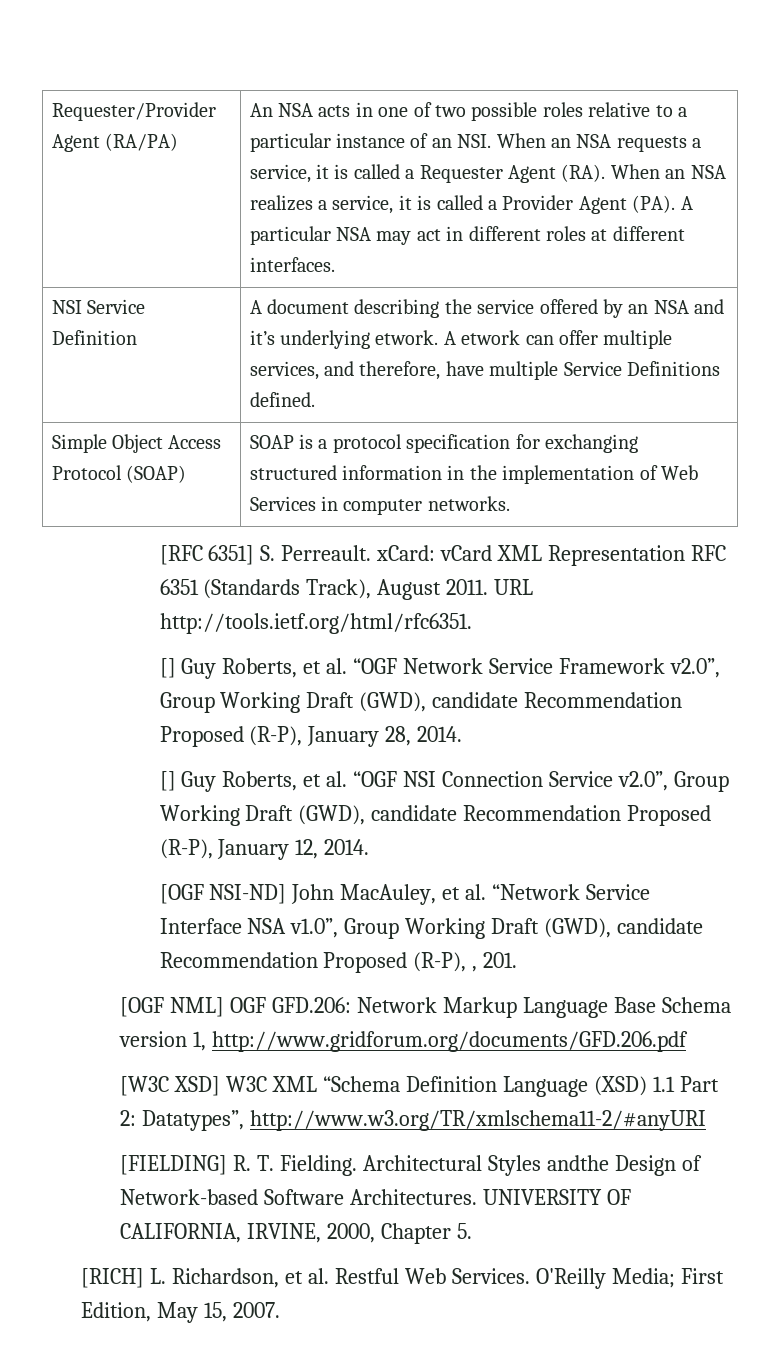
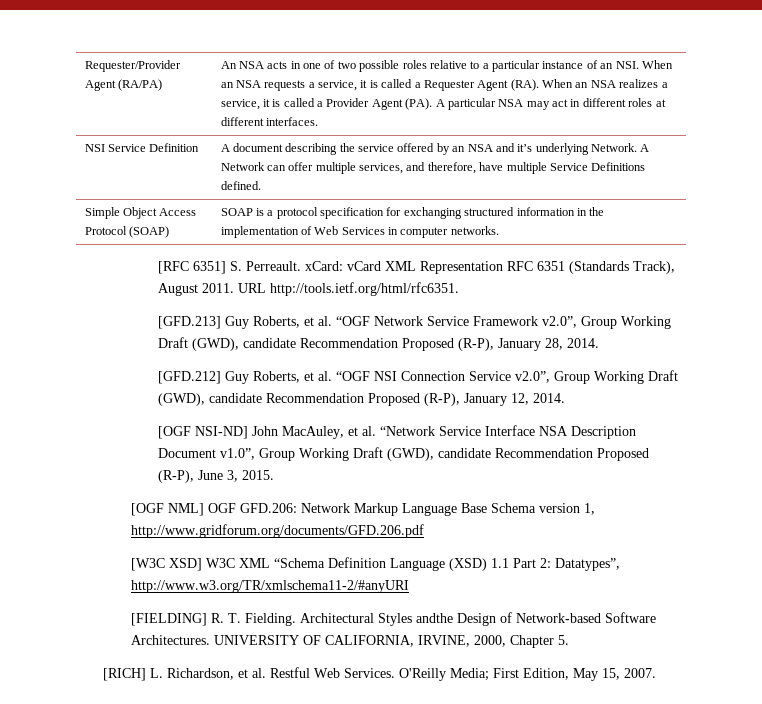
- NSI Service Definition | A document describing the service offered by an NSA and it’s underlying etwork. A etwork can offer multiple services, and therefore, have multiple Service Definitions defined.
+ NSI Service Definition | A document describing the service offered by an NSA and it’s underlying Network. A Network can offer multiple services, and therefore, have multiple Service Definitions defined.
- [] Guy Roberts, et al. “OGF Network Service Framework v2.0”, Group Working Draft (GWD), candidate Recommendation Proposed (R-P), January 28, 2014.
+ [GFD.213] Guy Roberts, et al. “OGF Network Service Framework v2.0”, Group Working Draft (GWD), candidate Recommendation Proposed (R-P), January 28, 2014.
- [] Guy Roberts, et al. “OGF NSI Connection Service v2.0”, Group Working Draft (GWD), candidate Recommendation Proposed (R-P), January 12, 2014.
+ [GFD.212] Guy Roberts, et al. “OGF NSI Connection Service v2.0”, Group Working Draft (GWD), candidate Recommendation Proposed (R-P), January 12, 2014.
- [OGF NSI-ND] John MacAuley, et al. “Network Service Interface NSA v1.0”, Group Working Draft (GWD), candidate Recommendation Proposed (R-P), , 201.
+ [OGF NSI-ND] John MacAuley, et al. “Network Service Interface NSA Description Document v1.0”, Group Working Draft (GWD), candidate Recommendation Proposed (R-P), June 3, 2015.

